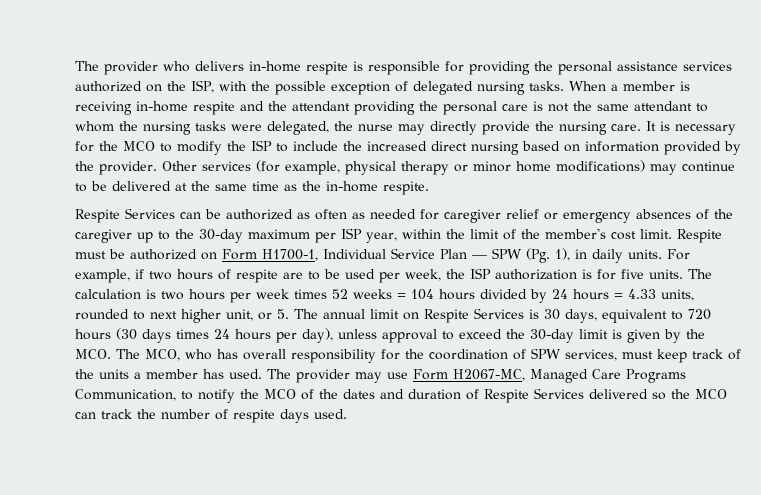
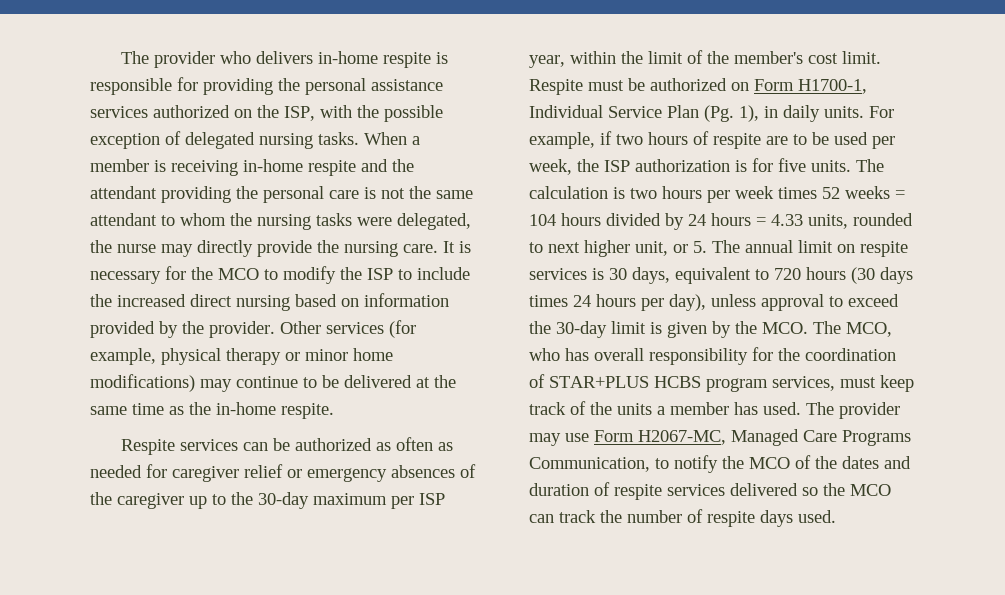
- Respite Services can be authorized as often as needed for caregiver relief or emergency absences of the caregiver up to the 30-day maximum per ISP year, within the limit of the member's cost limit.
+ Respite services can be authorized as often as needed for caregiver relief or emergency absences of the caregiver up to the 30-day maximum per ISP year, within the limit of the member's cost limit.
- Respite must be authorized on Form H1700-1, Individual Service Plan — SPW (Pg. 1), in daily units.
+ Respite must be authorized on Form H1700-1, Individual Service Plan (Pg. 1), in daily units.
- The calculation is two hours per week times 52 weeks = 104 hours divided by 24 hours = 4.33 units, rounded to next higher unit, or 5. The annual limit on Respite Services is 30 days, equivalent to 720 hours (30 days times 24 hours per day), unless approval to exceed the 30-day limit is given by the MCO. The MCO, who has overall responsibility for the coordination of SPW services, must keep track of the units a member has used.
+ The calculation is two hours per week times 52 weeks = 104 hours divided by 24 hours = 4.33 units, rounded to next higher unit, or 5. The annual limit on respite services is 30 days, equivalent to 720 hours (30 days times 24 hours per day), unless approval to exceed the 30-day limit is given by the MCO. The MCO, who has overall responsibility for the coordination of STAR+PLUS HCBS program services, must keep track of the units a member has used.
- The provider may use Form H2067-MC, Managed Care Programs Communication, to notify the MCO of the dates and duration of Respite Services delivered so the MCO can track the number of respite days used.
+ The provider may use Form H2067-MC, Managed Care Programs Communication, to notify the MCO of the dates and duration of respite services delivered so the MCO can track the number of respite days used.

